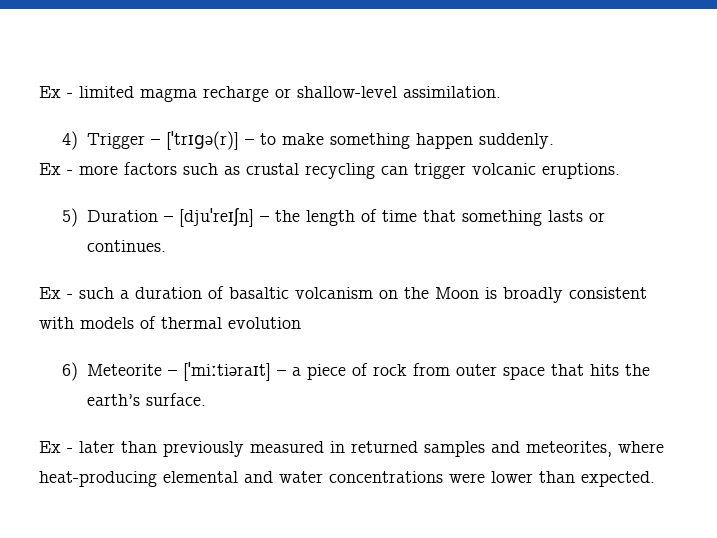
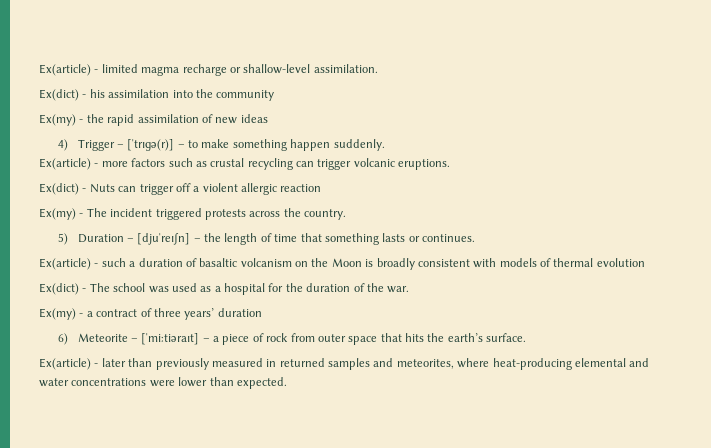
- Ex - limited magma recharge or shallow-level assimilation.
+ Ex(article) - limited magma recharge or shallow-level assimilation.
+ Ex(dict) - his assimilation into the community
+ Ex(my) - the rapid assimilation of new ideas
- Ex - more factors such as crustal recycling can trigger volcanic eruptions.
+ Ex(article) - more factors such as crustal recycling can trigger volcanic eruptions.
+ Ex(dict) - Nuts can trigger off a violent allergic reaction
+ Ex(my) - The incident triggered protests across the country.
- Ex - such a duration of basaltic volcanism on the Moon is broadly consistent with models of thermal evolution
+ Ex(article) - such a duration of basaltic volcanism on the Moon is broadly consistent with models of thermal evolution
+ Ex(dict) - The school was used as a hospital for the duration of the war.
+ Ex(my) - a contract of three years’ duration
- Ex - later than previously measured in returned samples and meteorites, where heat-producing elemental and water concentrations were lower than expected.
+ Ex(article) - later than previously measured in returned samples and meteorites, where heat-producing elemental and water concentrations were lower than expected.

